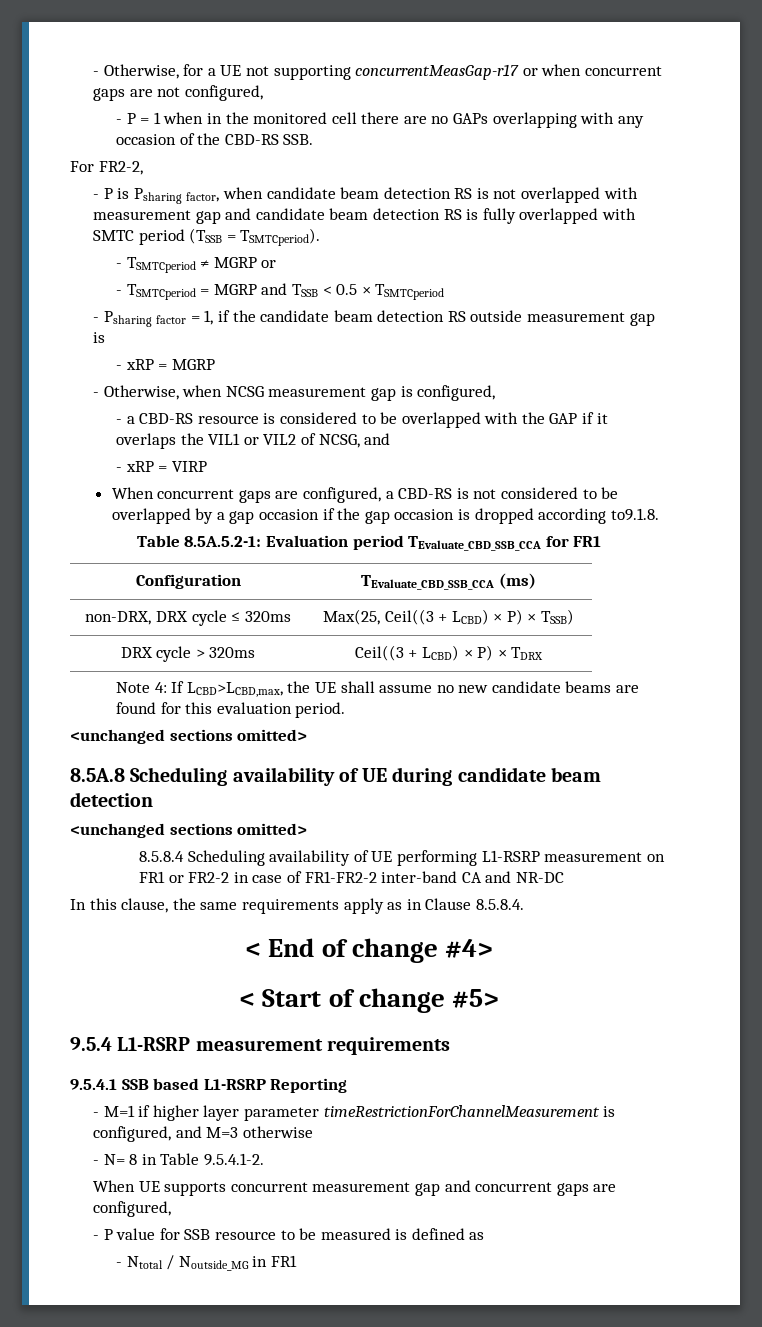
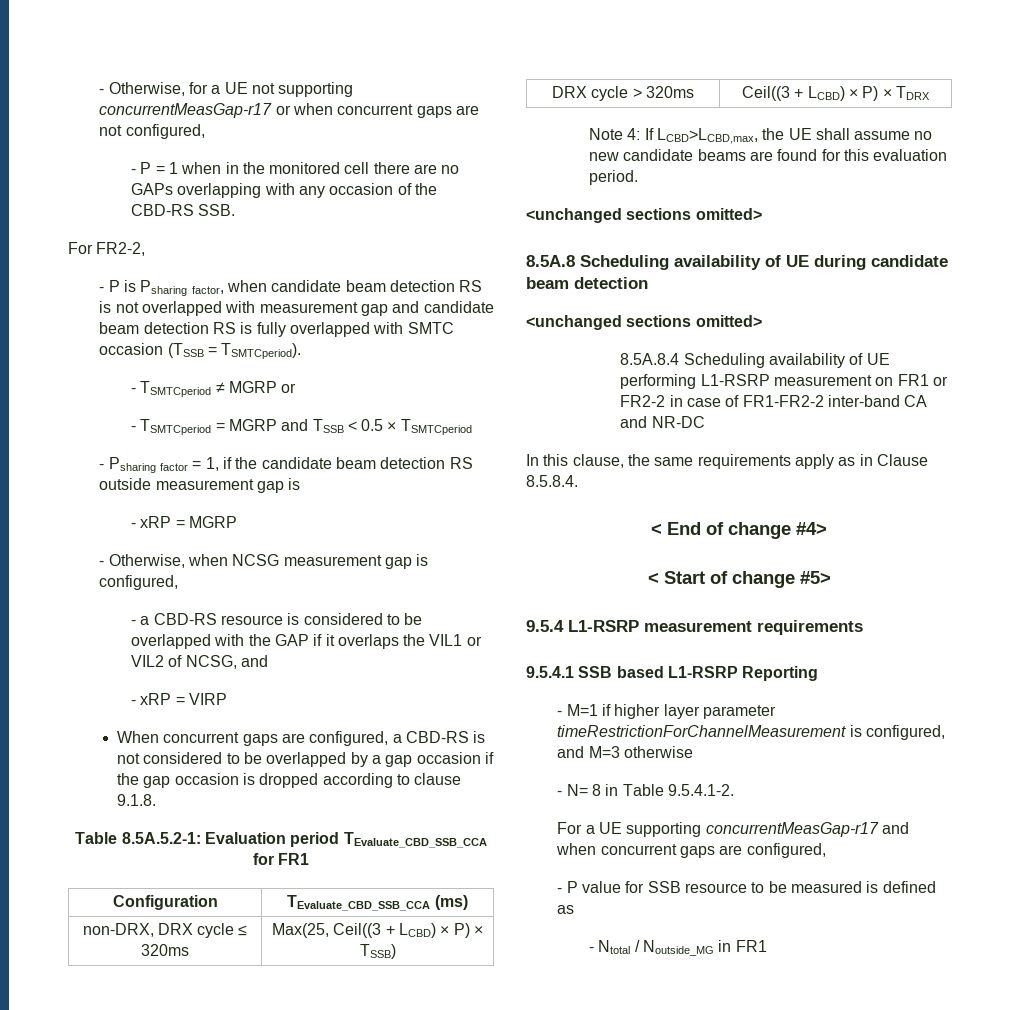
- - P is Psharing factor, when candidate beam detection RS is not overlapped with measurement gap and candidate beam detection RS is fully overlapped with SMTC period (TSSB = TSMTCperiod).
+ - P is Psharing factor, when candidate beam detection RS is not overlapped with measurement gap and candidate beam detection RS is fully overlapped with SMTC occasion (TSSB = TSMTCperiod).
- When concurrent gaps are configured, a CBD-RS is not considered to be overlapped by a gap occasion if the gap occasion is dropped according to9.1.8.
+ When concurrent gaps are configured, a CBD-RS is not considered to be overlapped by a gap occasion if the gap occasion is dropped according to clause 9.1.8.
- 8.5.8.4 Scheduling availability of UE performing L1-RSRP measurement on FR1 or FR2-2 in case of FR1-FR2-2 inter-band CA and NR-DC
+ 8.5A.8.4 Scheduling availability of UE performing L1-RSRP measurement on FR1 or FR2-2 in case of FR1-FR2-2 inter-band CA and NR-DC
- When UE supports concurrent measurement gap and concurrent gaps are configured,
+ For a UE supporting concurrentMeasGap-r17 and when concurrent gaps are configured,

